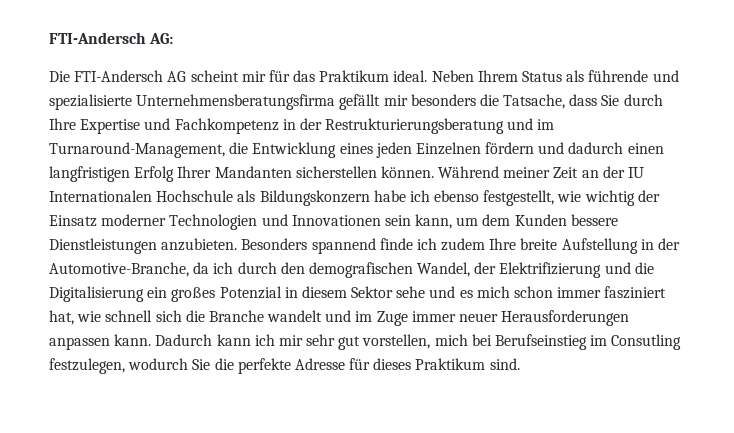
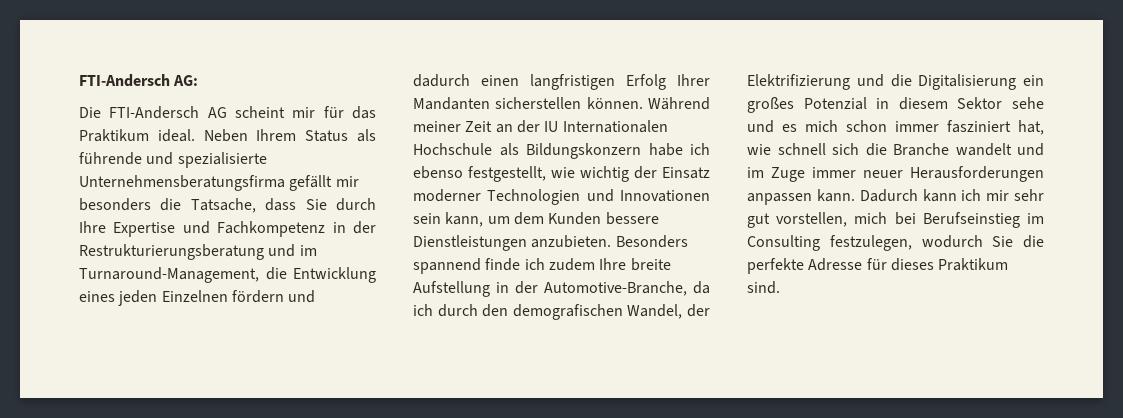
- Dadurch kann ich mir sehr gut vorstellen, mich bei Berufseinstieg im Consutling festzulegen, wodurch Sie die perfekte Adresse für dieses Praktikum sind.
+ Dadurch kann ich mir sehr gut vorstellen, mich bei Berufseinstieg im Consulting festzulegen, wodurch Sie die perfekte Adresse für dieses Praktikum sind.

